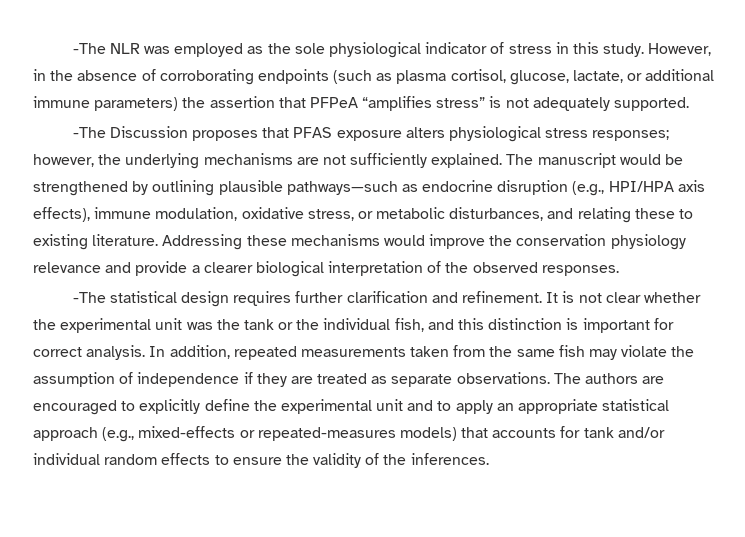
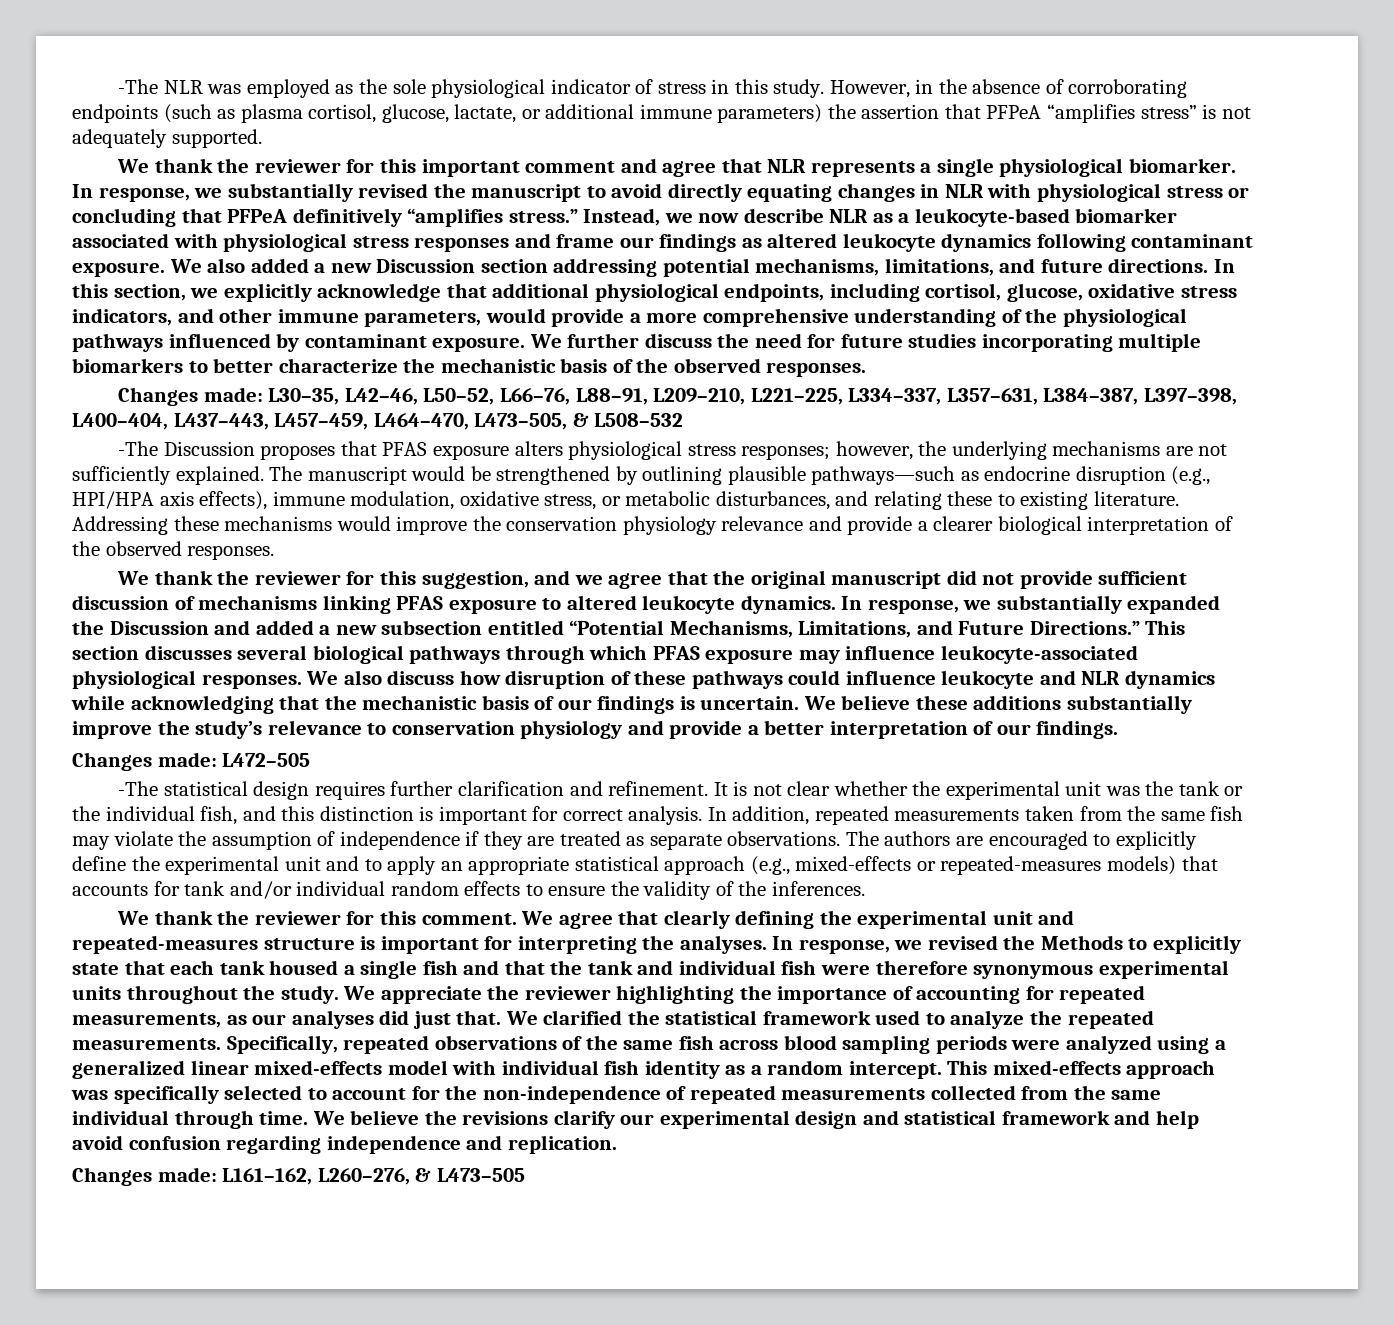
+ We thank the reviewer for this important comment and agree that NLR represents a single physiological biomarker. In response, we substantially revised the manuscript to avoid directly equating changes in NLR with physiological stress or concluding that PFPeA definitively “amplifies stress.” Instead, we now describe NLR as a leukocyte-based biomarker associated with physiological stress responses and frame our findings as altered leukocyte dynamics following contaminant exposure. We also added a new Discussion section addressing potential mechanisms, limitations, and future directions. In this section, we explicitly acknowledge that additional physiological endpoints, including cortisol, glucose, oxidative stress indicators, and other immune parameters, would provide a more comprehensive understanding of the physiological pathways influenced by contaminant exposure. We further discuss the need for future studies incorporating multiple biomarkers to better characterize the mechanistic basis of the observed responses.
+ Changes made: L30–35, L42–46, L50–52, L66–76, L88–91, L209–210, L221–225, L334–337, L357–631, L384–387, L397–398, L400–404, L437–443, L457–459, L464–470, L473–505, & L508–532
+ We thank the reviewer for this suggestion, and we agree that the original manuscript did not provide sufficient discussion of mechanisms linking PFAS exposure to altered leukocyte dynamics. In response, we substantially expanded the Discussion and added a new subsection entitled “Potential Mechanisms, Limitations, and Future Directions.” This section discusses several biological pathways through which PFAS exposure may influence leukocyte-associated physiological responses. We also discuss how disruption of these pathways could influence leukocyte and NLR dynamics while acknowledging that the mechanistic basis of our findings is uncertain. We believe these additions substantially improve the study’s relevance to conservation physiology and provide a better interpretation of our findings.
+ Changes made: L472–505
+ We thank the reviewer for this comment. We agree that clearly defining the experimental unit and repeated-measures structure is important for interpreting the analyses. In response, we revised the Methods to explicitly state that each tank housed a single fish and that the tank and individual fish were therefore synonymous experimental units throughout the study. We appreciate the reviewer highlighting the importance of accounting for repeated measurements, as our analyses did just that. We clarified the statistical framework used to analyze the repeated measurements. Specifically, repeated observations of the same fish across blood sampling periods were analyzed using a generalized linear mixed-effects model with individual fish identity as a random intercept. This mixed-effects approach was specifically selected to account for the non-independence of repeated measurements collected from the same individual through time. We believe the revisions clarify our experimental design and statistical framework and help avoid confusion regarding independence and replication.
+ Changes made: L161–162, L260–276, & L473–505

